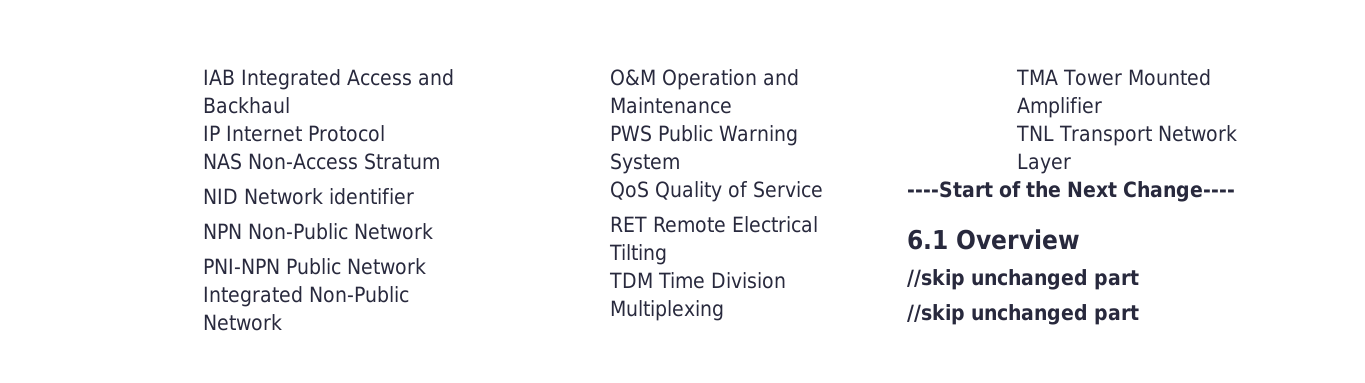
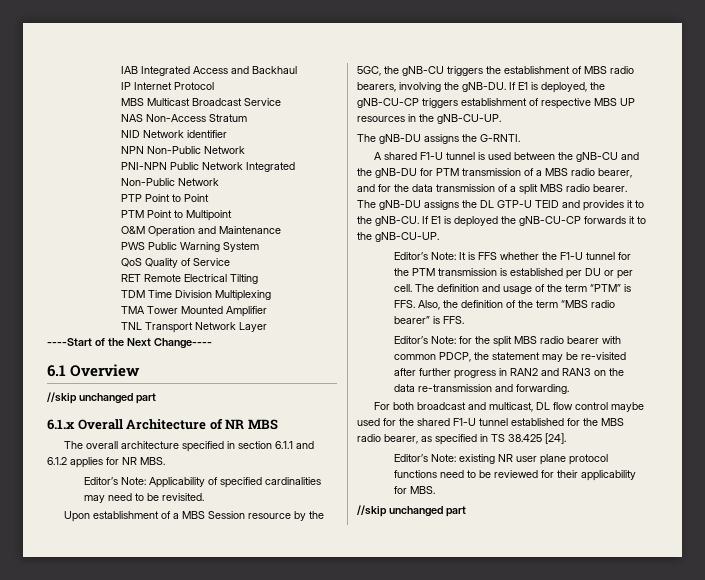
+ MBS Multicast Broadcast Service
+ PTP Point to Point
+ PTM Point to Multipoint
+ 6.1.x Overall Architecture of NR MBS
+ The overall architecture specified in section 6.1.1 and 6.1.2 applies for NR MBS.
+ Editor’s Note: Applicability of specified cardinalities may need to be revisited.
+ Upon establishment of a MBS Session resource by the 5GC, the gNB-CU triggers the establishment of MBS radio bearers, involving the gNB-DU. If E1 is deployed, the gNB-CU-CP triggers establishment of respective MBS UP resources in the gNB-CU-UP.
+ The gNB-DU assigns the G-RNTI.
+ A shared F1-U tunnel is used between the gNB-CU and the gNB-DU for PTM transmission of a MBS radio bearer, and for the data transmission of a split MBS radio bearer. The gNB-DU assigns the DL GTP-U TEID and provides it to the gNB-CU. If E1 is deployed the gNB-CU-CP forwards it to the gNB-CU-UP.
+ Editor’s Note: It is FFS whether the F1-U tunnel for the PTM transmission is established per DU or per cell. The definition and usage of the term “PTM” is FFS. Also, the definition of the term “MBS radio bearer” is FFS.
+ Editor’s Note: for the split MBS radio bearer with common PDCP, the statement may be re-visited after further progress in RAN2 and RAN3 on the data re-transmission and forwarding.
+ For both broadcast and multicast, DL flow control maybe used for the shared F1-U tunnel established for the MBS radio bearer, as specified in TS 38.425 [24].
+ Editor’s Note: existing NR user plane protocol functions need to be reviewed for their applicability for MBS.

